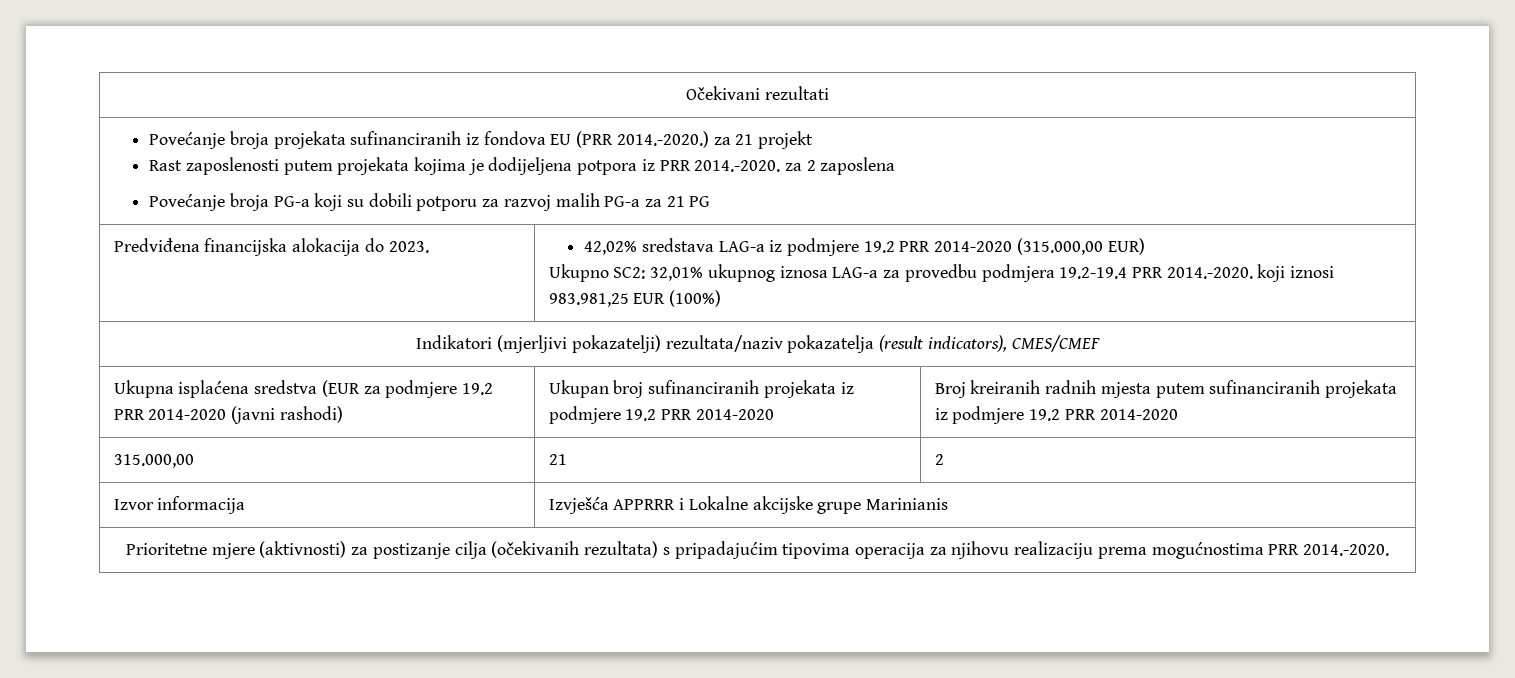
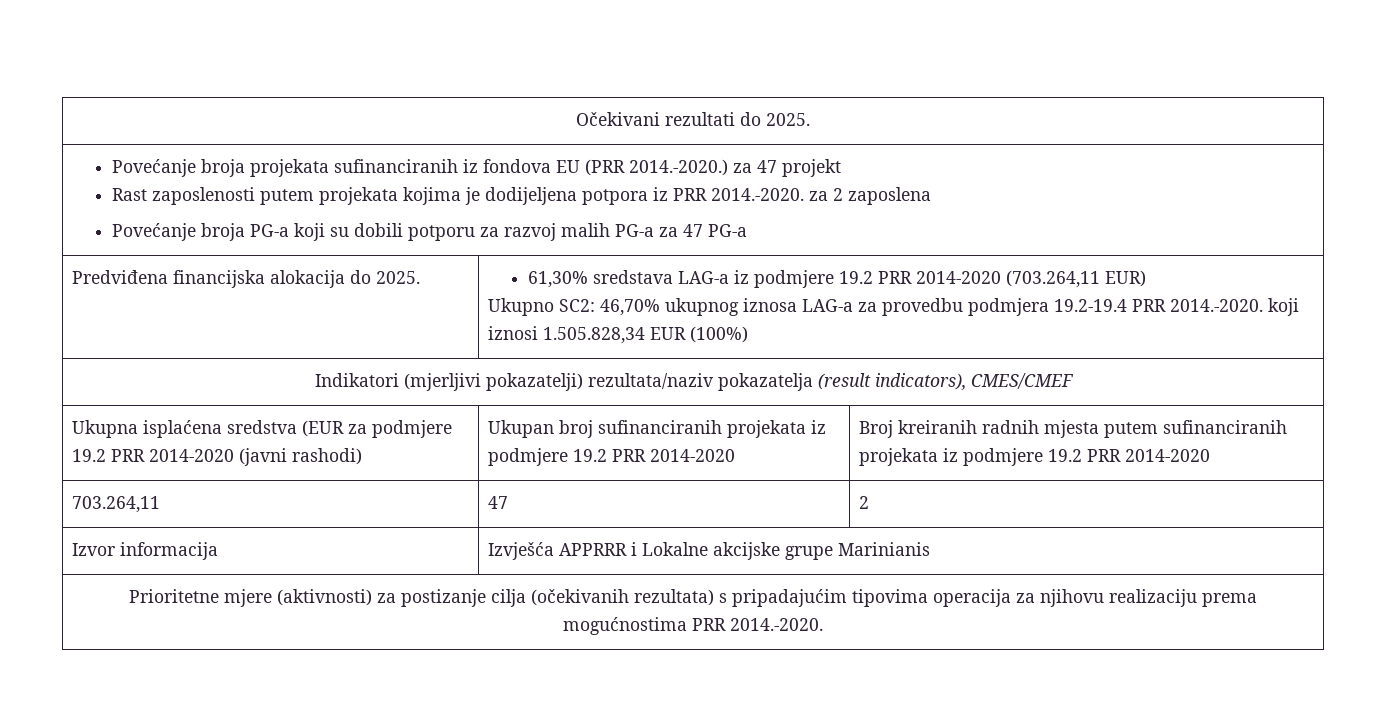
- Očekivani rezultati
+ Očekivani rezultati do 2025.
- Povećanje broja projekata sufinanciranih iz fondova EU (PRR 2014.-2020.) za 21 projekt
+ Povećanje broja projekata sufinanciranih iz fondova EU (PRR 2014.-2020.) za 47 projekt
  Rast zaposlenosti putem projekata kojima je dodijeljena potpora iz PRR 2014.-2020. za 2 zaposlena
- Povećanje broja PG-a koji su dobili potporu za razvoj malih PG-a za 21 PG
+ Povećanje broja PG-a koji su dobili potporu za razvoj malih PG-a za 47 PG-a
- Predviđena financijska alokacija do 2023. | 42,02% sredstava LAG-a iz podmjere 19.2 PRR 2014-2020 (315.000,00 EUR)
- Ukupno SC2: 32,01% ukupnog iznosa LAG-a za provedbu podmjera 19.2-19.4 PRR 2014.-2020. koji iznosi 983.981,25 EUR (100%)
+ Predviđena financijska alokacija do 2025. | 61,30% sredstava LAG-a iz podmjere 19.2 PRR 2014-2020 (703.264,11 EUR)
+ Ukupno SC2: 46,70% ukupnog iznosa LAG-a za provedbu podmjera 19.2-19.4 PRR 2014.-2020. koji iznosi 1.505.828,34 EUR (100%)
- 315.000,00 | 21 | 2
+ 703.264,11 | 47 | 2

